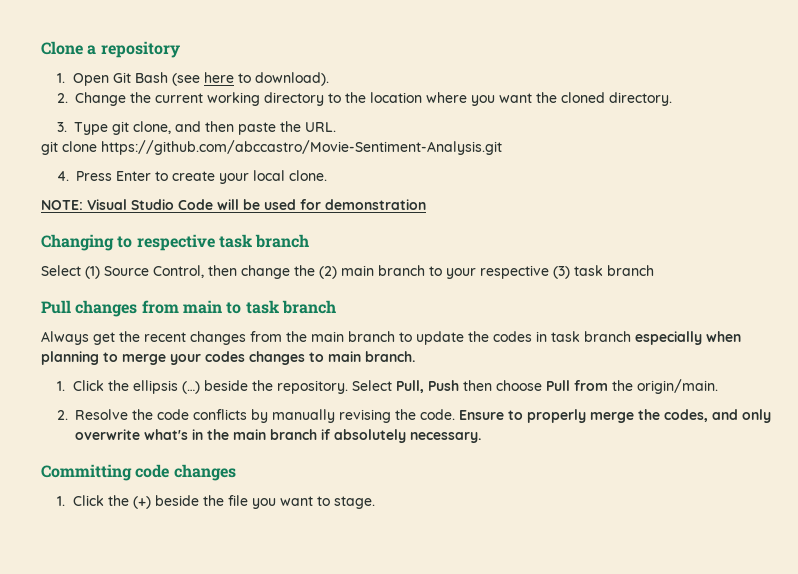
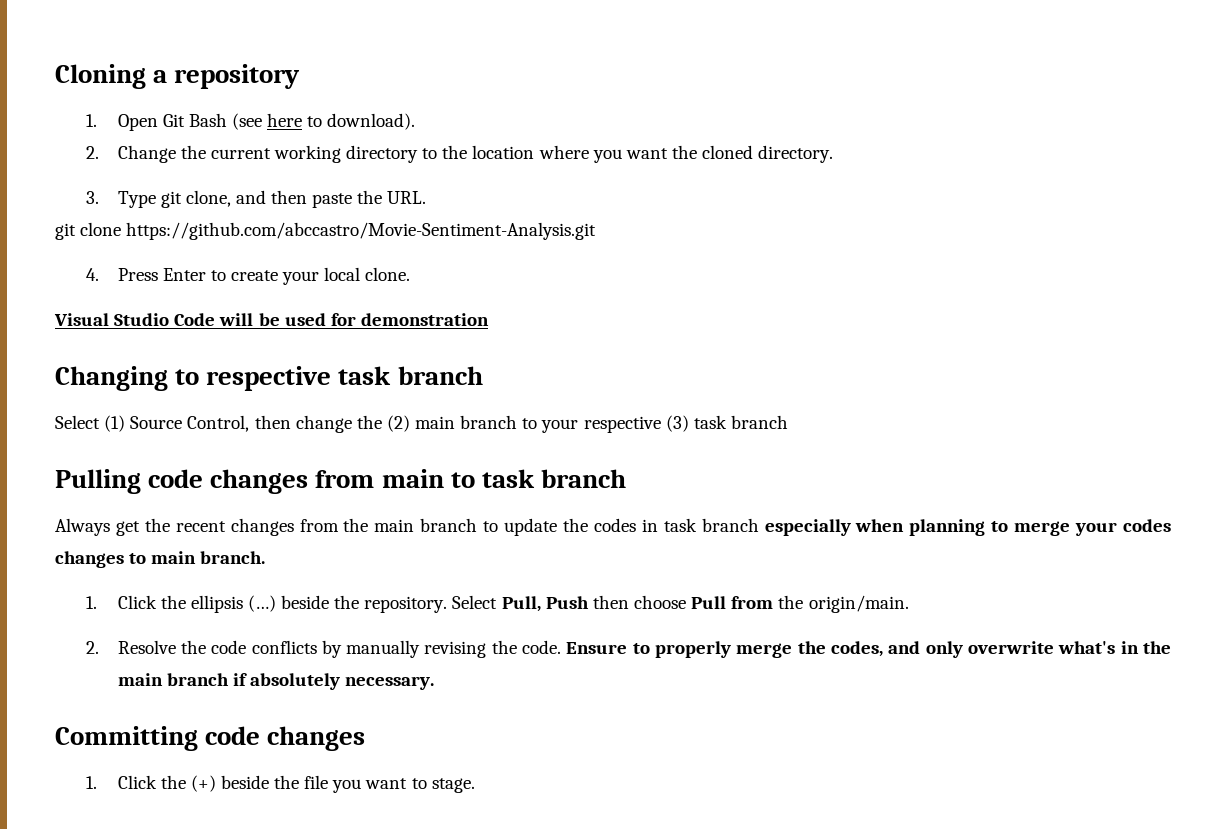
- Clone a repository
+ Cloning a repository
- NOTE: Visual Studio Code will be used for demonstration
+ Visual Studio Code will be used for demonstration
- Pull changes from main to task branch
+ Pulling code changes from main to task branch

